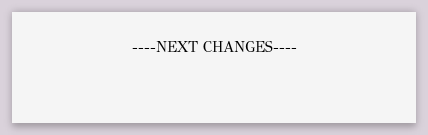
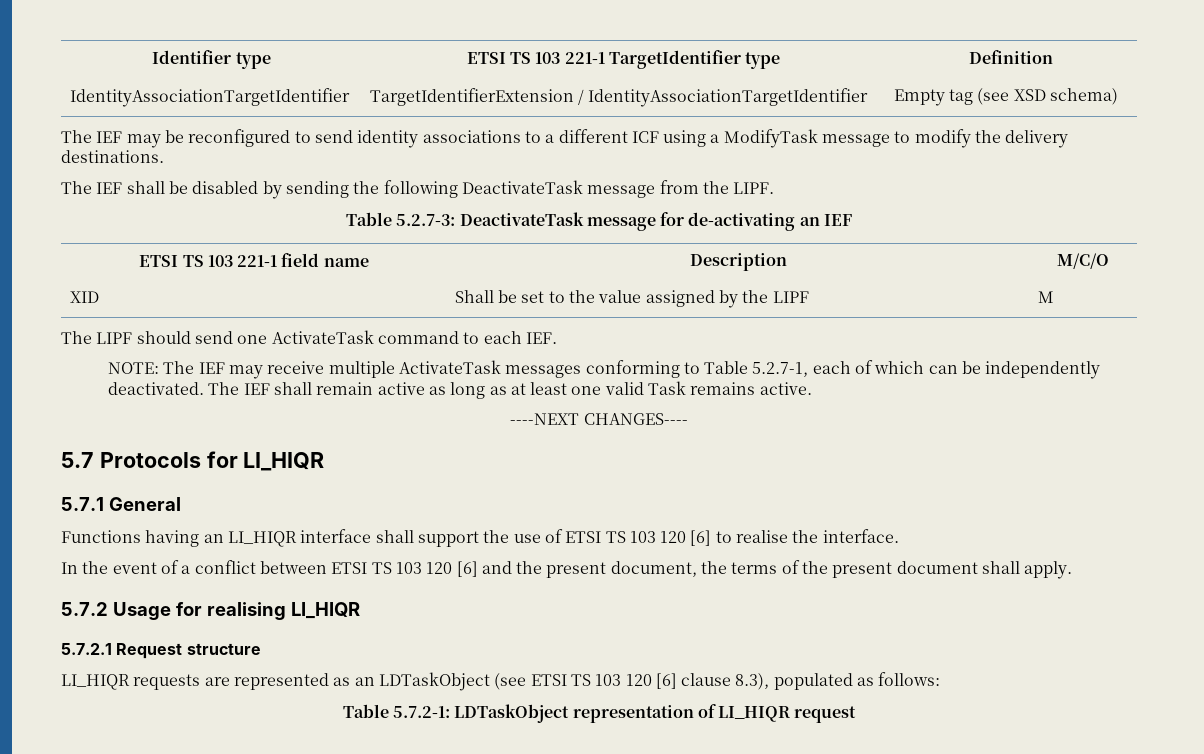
+ Identifier type | ETSI TS 103 221-1 TargetIdentifier type | Definition
+ IdentityAssociationTargetIdentifier | TargetIdentifierExtension / IdentityAssociationTargetIdentifier | Empty tag (see XSD schema)
+ The IEF may be reconfigured to send identity associations to a different ICF using a ModifyTask message to modify the delivery destinations.
+ The IEF shall be disabled by sending the following DeactivateTask message from the LIPF.
+ Table 5.2.7-3: DeactivateTask message for de-activating an IEF
+ ETSI TS 103 221-1 field name | Description | M/C/O
+ XID | Shall be set to the value assigned by the LIPF | M
+ The LIPF should send one ActivateTask command to each IEF.
+ NOTE: The IEF may receive multiple ActivateTask messages conforming to Table 5.2.7-1, each of which can be independently deactivated. The IEF shall remain active as long as at least one valid Task remains active.
  ----NEXT CHANGES----
+ 5.7 Protocols for LI_HIQR
+ 5.7.1 General
+ Functions having an LI_HIQR interface shall support the use of ETSI TS 103 120 [6] to realise the interface.
+ In the event of a conflict between ETSI TS 103 120 [6] and the present document, the terms of the present document shall apply.
+ 5.7.2 Usage for realising LI_HIQR
+ 5.7.2.1 Request structure
+ LI_HIQR requests are represented as an LDTaskObject (see ETSI TS 103 120 [6] clause 8.3), populated as follows:
+ Table 5.7.2-1: LDTaskObject representation of LI_HIQR request

